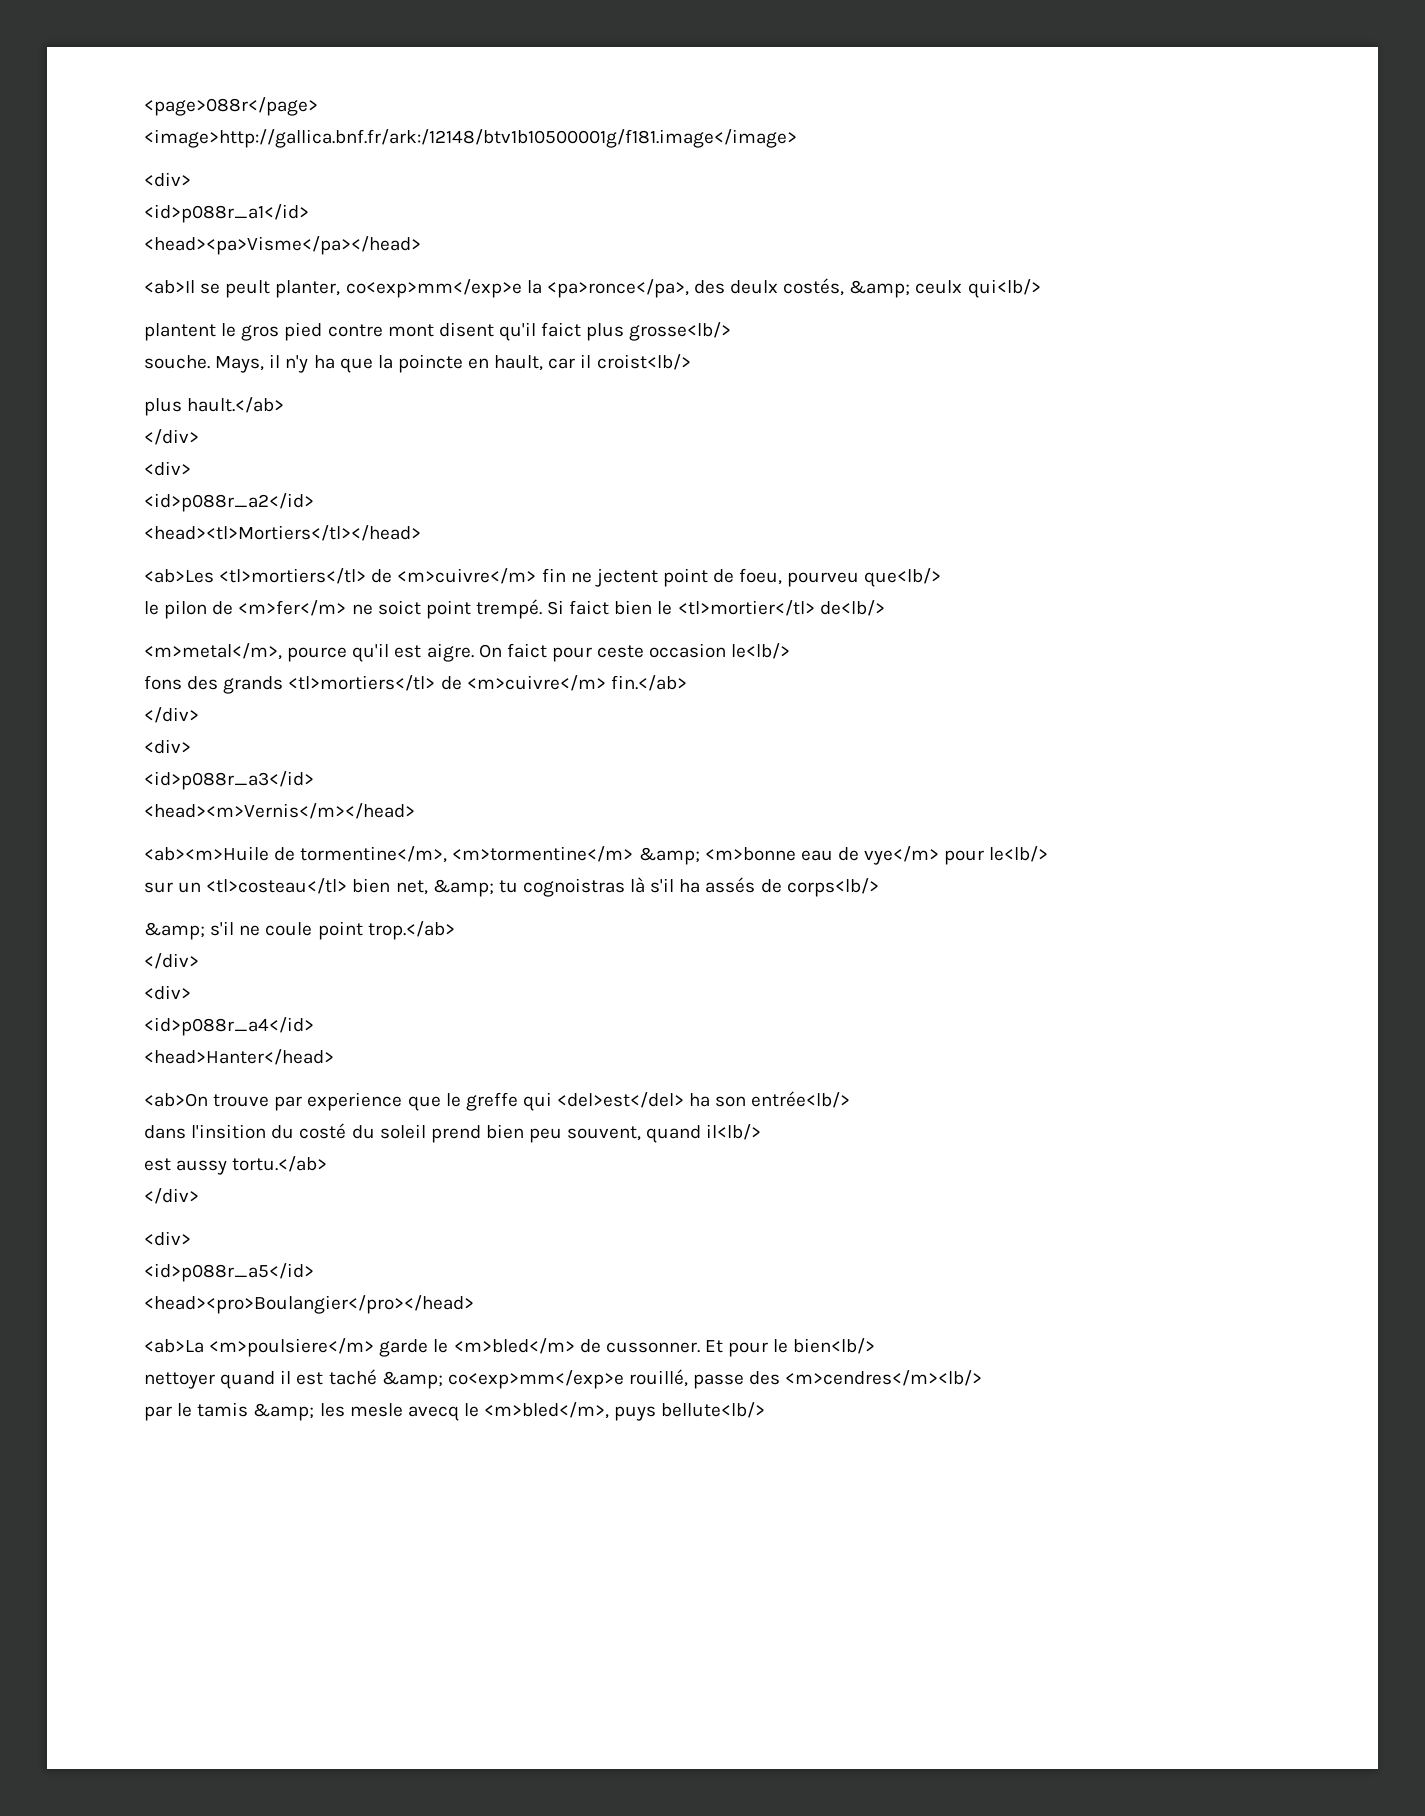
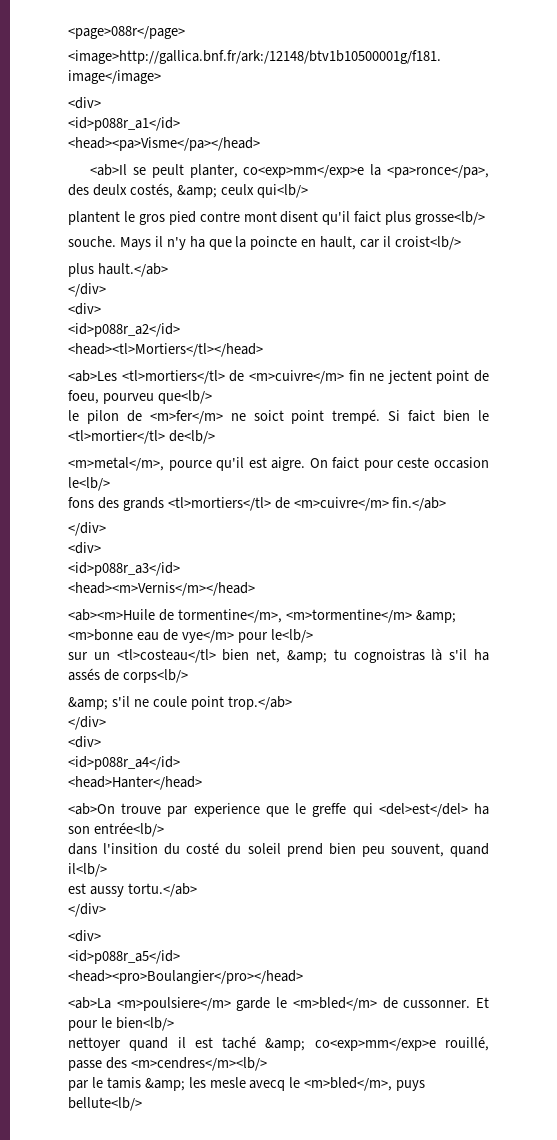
- Mays, il n'y ha que la poincte en hault, car il croist<lb/>
+ Mays il n'y ha que la poincte en hault, car il croist<lb/>

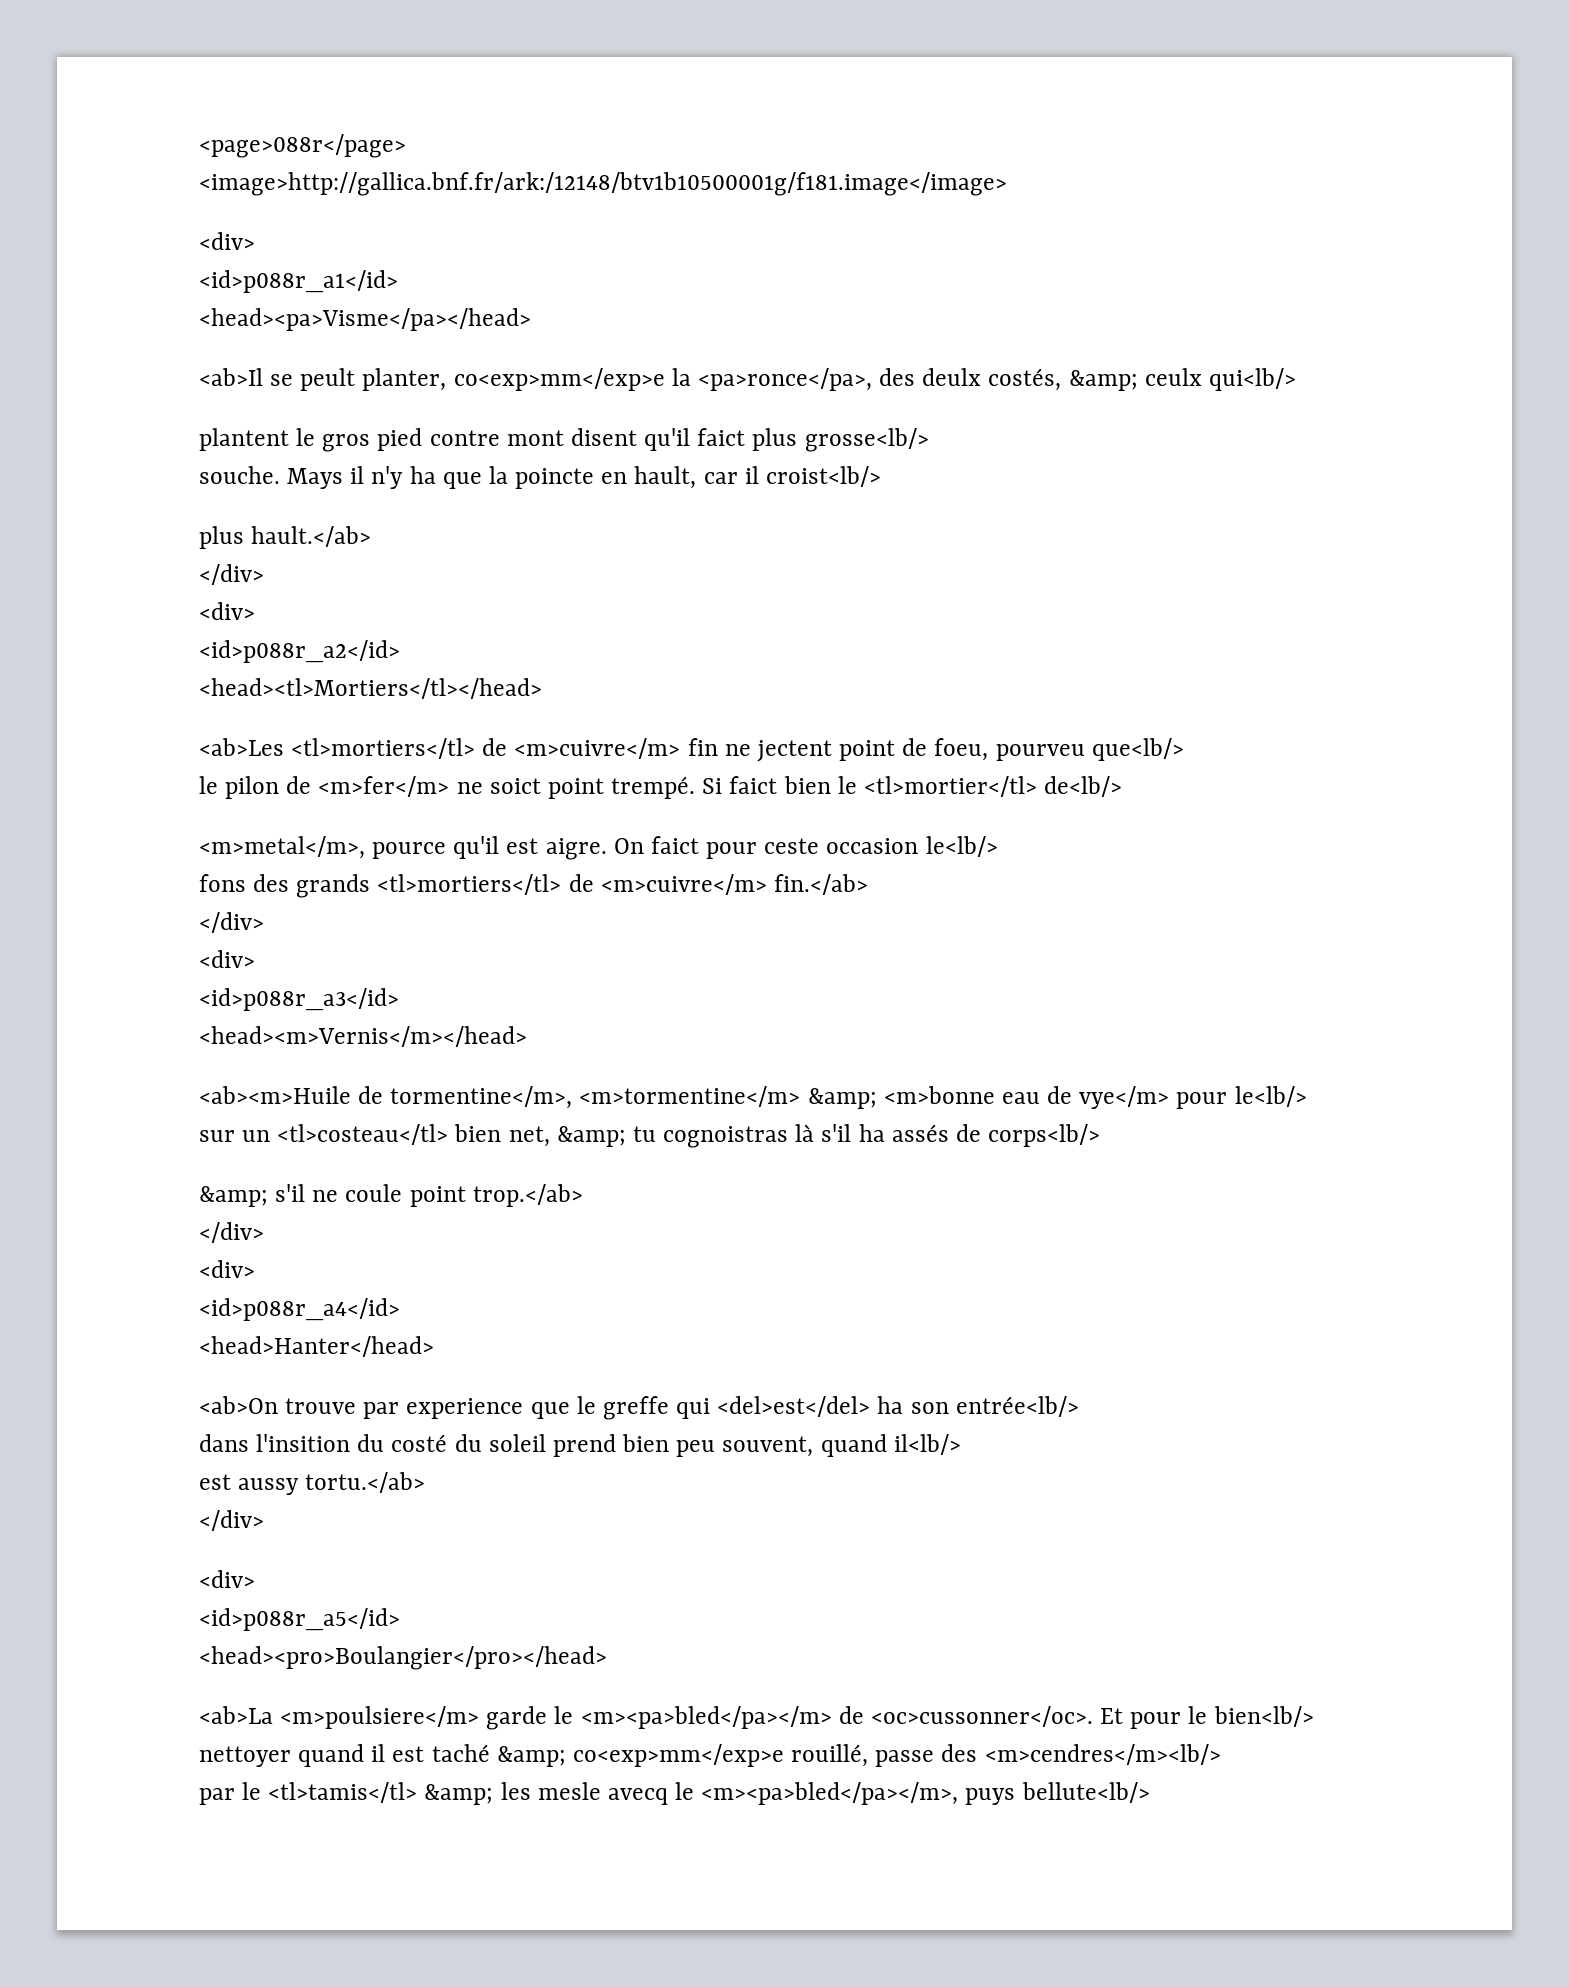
- <ab>La <m>poulsiere</m> garde le <m>bled</m> de cussonner.
+ <ab>La <m>poulsiere</m> garde le <m><pa>bled</pa></m> de <oc>cussonner</oc>.
- par le tamis &amp; les mesle avecq le <m>bled</m>, puys bellute<lb/>
+ par le <tl>tamis</tl> &amp; les mesle avecq le <m><pa>bled</pa></m>, puys bellute<lb/>

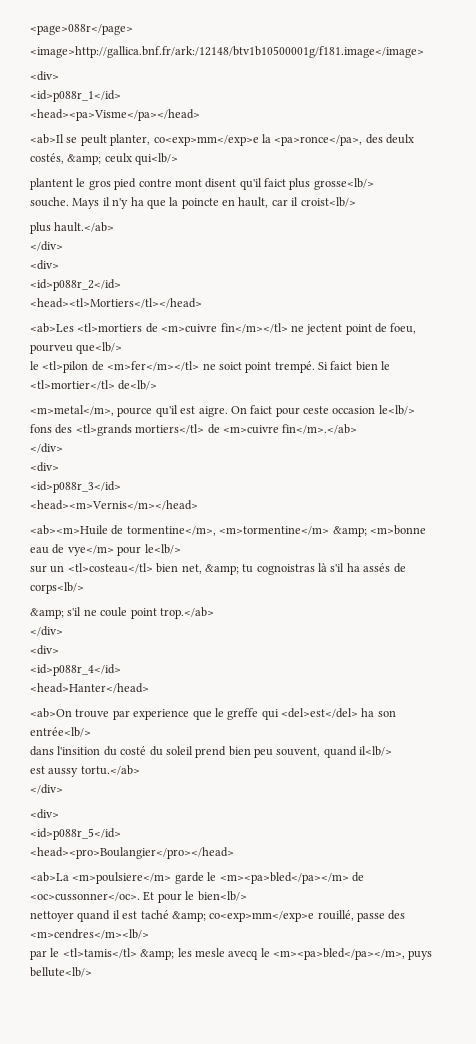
- <id>p088r_a1</id>
+ <id>p088r_1</id>
- <id>p088r_a2</id>
+ <id>p088r_2</id>
- <ab>Les <tl>mortiers</tl> de <m>cuivre</m> fin ne jectent point de foeu, pourveu que<lb/>
+ <ab>Les <tl>mortiers de <m>cuivre fin</m></tl> ne jectent point de foeu, pourveu que<lb/>
- le pilon de <m>fer</m> ne soict point trempé.
+ le <tl>pilon de <m>fer</m></tl> ne soict point trempé.
- fons des grands <tl>mortiers</tl> de <m>cuivre</m> fin.</ab>
+ fons des <tl>grands mortiers</tl> de <m>cuivre fin</m>.</ab>
  </div>
  <div>
- <id>p088r_a3</id>
+ <id>p088r_3</id>
- <id>p088r_a4</id>
+ <id>p088r_4</id>
- <id>p088r_a5</id>
+ <id>p088r_5</id>

